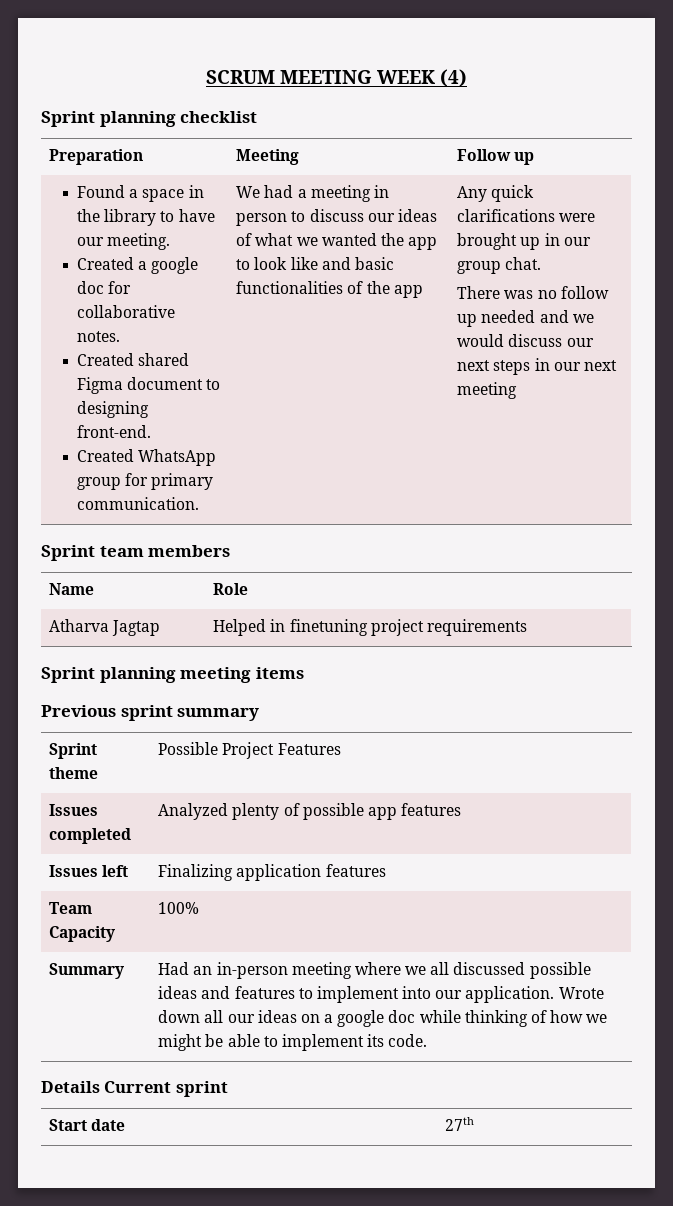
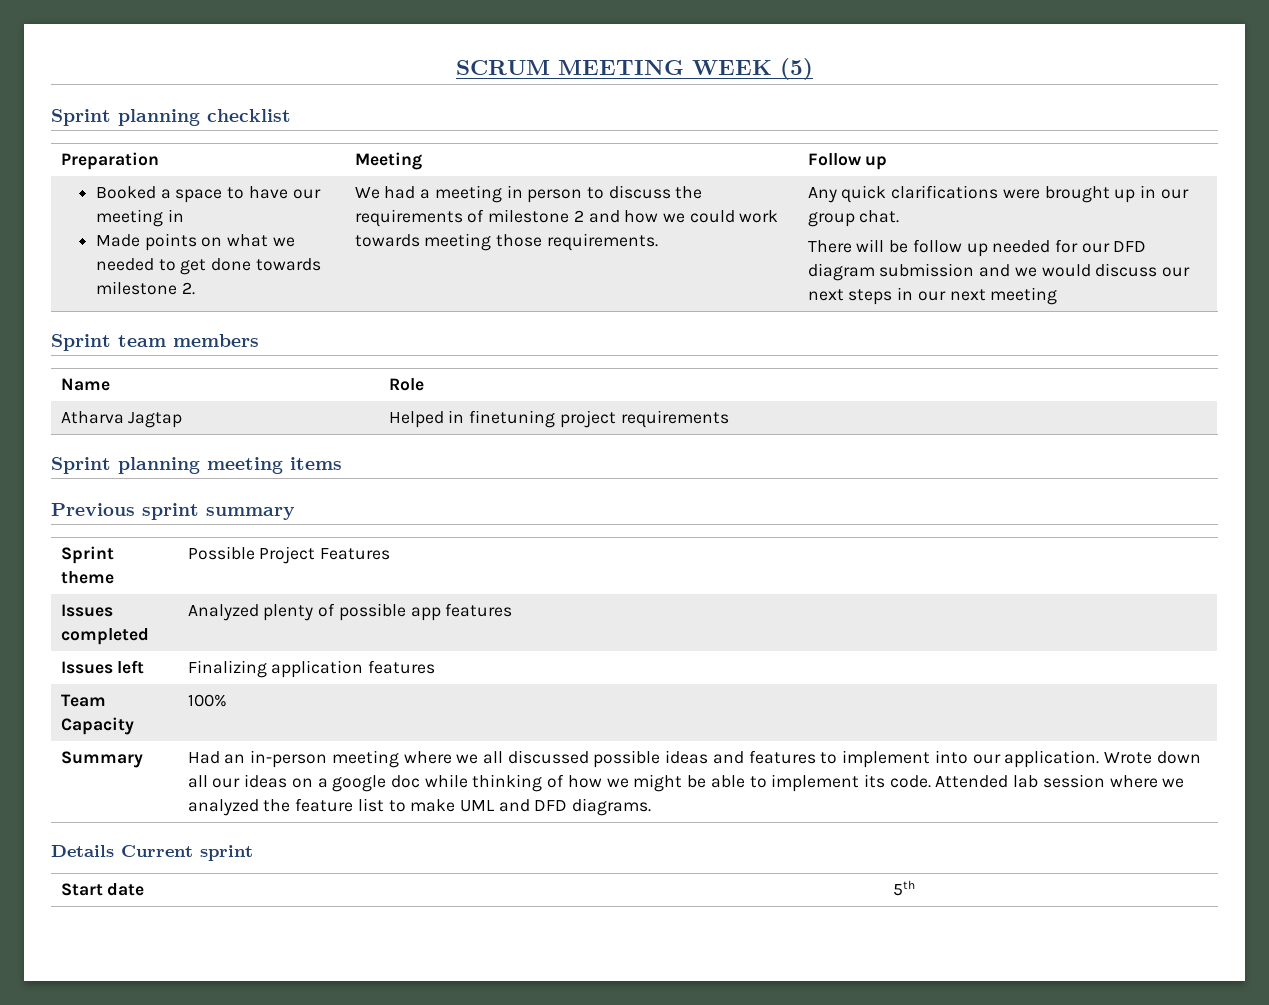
- SCRUM MEETING WEEK (4)
+ SCRUM MEETING WEEK (5)
- Found a space in the library to have our meeting.
- Created a google doc for collaborative notes.
- Created shared Figma document to designing front-end.
- Created WhatsApp group for primary communication.
+ Booked a space to have our meeting in
+ Made points on what we needed to get done towards milestone 2.
- We had a meeting in person to discuss our ideas of what we wanted the app to look like and basic functionalities of the app
+ We had a meeting in person to discuss the requirements of milestone 2 and how we could work towards meeting those requirements.
- There was no follow up needed and we would discuss our next steps in our next meeting
+ There will be follow up needed for our DFD diagram submission and we would discuss our next steps in our next meeting
+ Attended lab session where we analyzed the feature list to make UML and DFD diagrams.
- Start date | 27th
+ Start date | 5th

